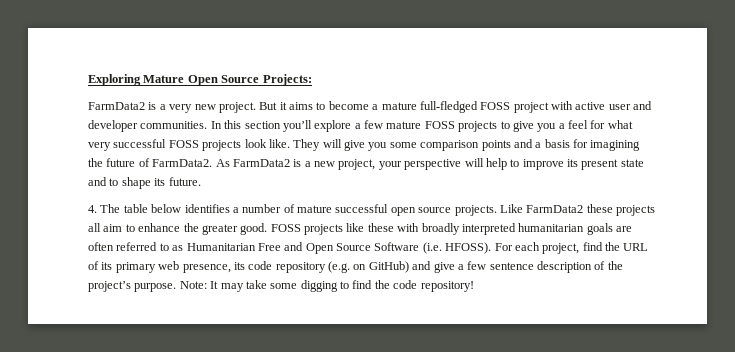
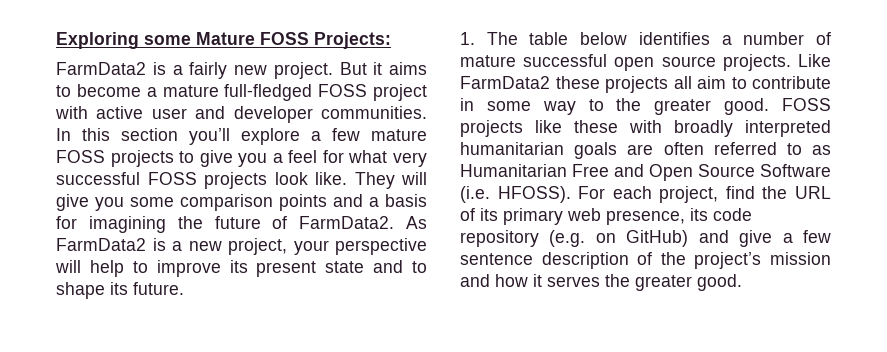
- Exploring Mature Open Source Projects:
+ Exploring some Mature FOSS Projects:
- FarmData2 is a very new project.
+ FarmData2 is a fairly new project.
- 4. The table below identifies a number of mature successful open source projects.
+ 1. The table below identifies a number of mature successful open source projects.
- Like FarmData2 these projects all aim to enhance the greater good.
+ Like FarmData2 these projects all aim to contribute in some way to the greater good.
- For each project, find the URL of its primary web presence, its code repository (e.g. on GitHub) and give a few sentence description of the project’s purpose. Note: It may take some digging to find the code repository!
+ For each project, find the URL of its primary web presence, its code repository (e.g. on GitHub) and give a few sentence description of the project’s mission and how it serves the greater good.

